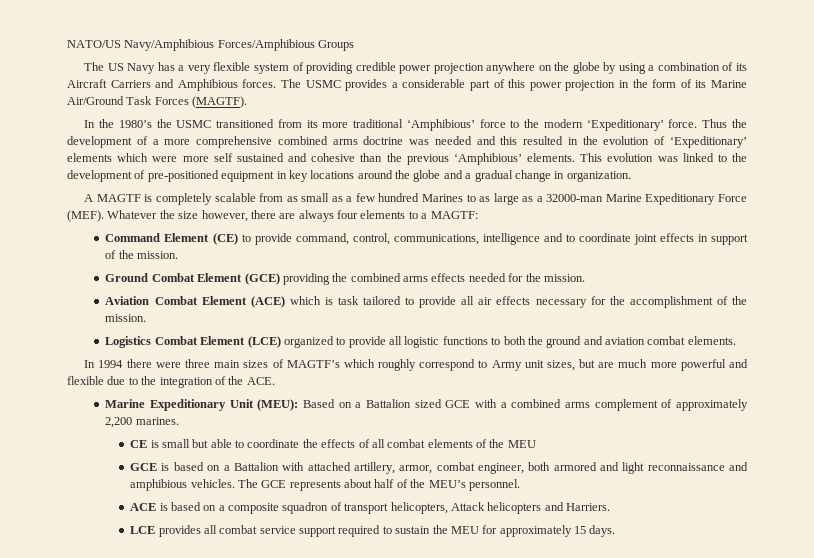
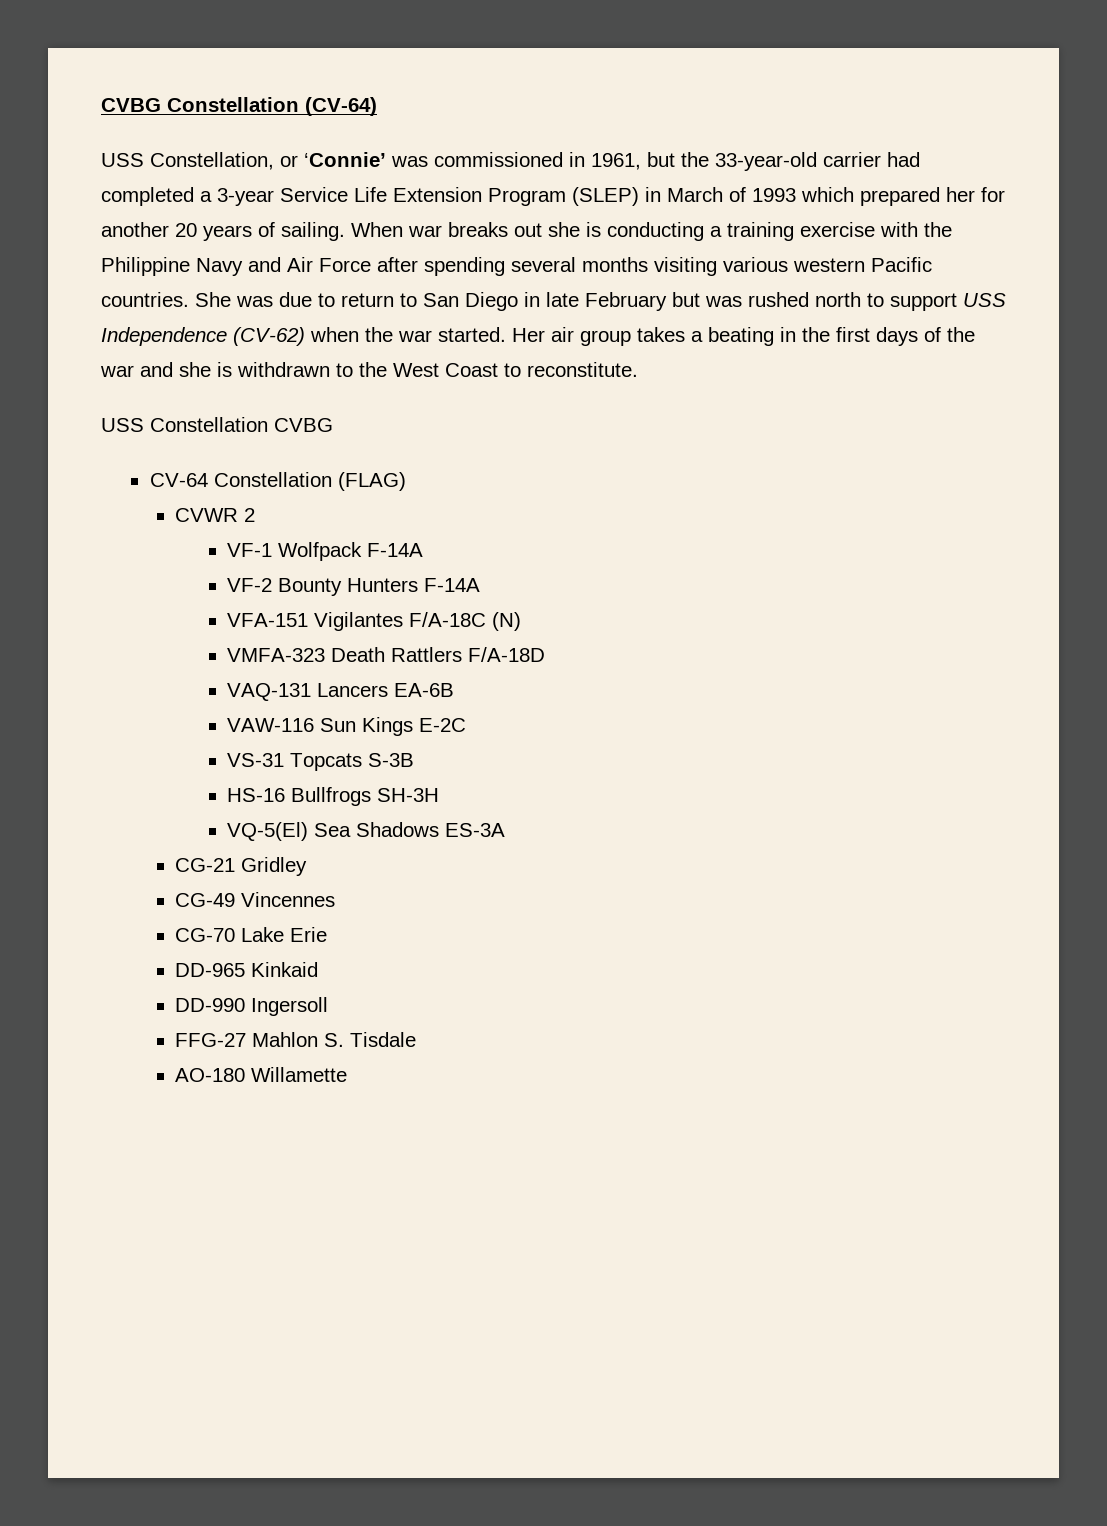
- NATO/US Navy/Amphibious Forces/Amphibious Groups
- The US Navy has a very flexible system of providing credible power projection anywhere on the globe by using a combination of its Aircraft Carriers and Amphibious forces. The USMC provides a considerable part of this power projection in the form of its Marine Air/Ground Task Forces (MAGTF).
- In the 1980’s the USMC transitioned from its more traditional ‘Amphibious’ force to the modern ‘Expeditionary’ force. Thus the development of a more comprehensive combined arms doctrine was needed and this resulted in the evolution of ‘Expeditionary’ elements which were more self sustained and cohesive than the previous ‘Amphibious’ elements. This evolution was linked to the development of pre-positioned equipment in key locations around the globe and a gradual change in organization.
- A MAGTF is completely scalable from as small as a few hundred Marines to as large as a 32000-man Marine Expeditionary Force (MEF). Whatever the size however, there are always four elements to a MAGTF:
- Command Element (CE) to provide command, control, communications, intelligence and to coordinate joint effects in support of the mission.
- Ground Combat Element (GCE) providing the combined arms effects needed for the mission.
- Aviation Combat Element (ACE) which is task tailored to provide all air effects necessary for the accomplishment of the mission.
- Logistics Combat Element (LCE) organized to provide all logistic functions to both the ground and aviation combat elements.
- In 1994 there were three main sizes of MAGTF’s which roughly correspond to Army unit sizes, but are much more powerful and flexible due to the integration of the ACE.
- Marine Expeditionary Unit (MEU): Based on a Battalion sized GCE with a combined arms complement of approximately 2,200 marines.
- CE is small but able to coordinate the effects of all combat elements of the MEU
- GCE is based on a Battalion with attached artillery, armor, combat engineer, both armored and light reconnaissance and amphibious vehicles. The GCE represents about half of the MEU’s personnel.
- ACE is based on a composite squadron of transport helicopters, Attack helicopters and Harriers.
- LCE provides all combat service support required to sustain the MEU for approximately 15 days.
+ CVBG Constellation (CV-64)
+ USS Constellation, or ‘Connie’ was commissioned in 1961, but the 33-year-old carrier had completed a 3-year Service Life Extension Program (SLEP) in March of 1993 which prepared her for another 20 years of sailing. When war breaks out she is conducting a training exercise with the Philippine Navy and Air Force after spending several months visiting various western Pacific countries. She was due to return to San Diego in late February but was rushed north to support USS Independence (CV-62) when the war started. Her air group takes a beating in the first days of the war and she is withdrawn to the West Coast to reconstitute.
+ USS Constellation CVBG
+ CV-64 Constellation (FLAG)
+ CVWR 2
+ VF-1 Wolfpack F-14A
+ VF-2 Bounty Hunters F-14A
+ VFA-151 Vigilantes F/A-18C (N)
+ VMFA-323 Death Rattlers F/A-18D
+ VAQ-131 Lancers EA-6B
+ VAW-116 Sun Kings E-2C
+ VS-31 Topcats S-3B
+ HS-16 Bullfrogs SH-3H
+ VQ-5(El) Sea Shadows ES-3A
+ CG-21 Gridley
+ CG-49 Vincennes
+ CG-70 Lake Erie
+ DD-965 Kinkaid
+ DD-990 Ingersoll
+ FFG-27 Mahlon S. Tisdale
+ AO-180 Willamette

